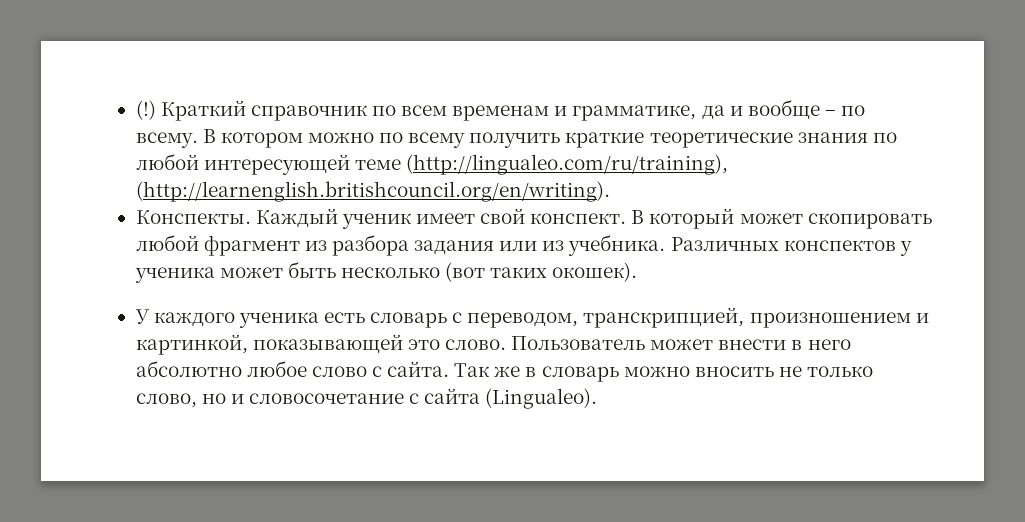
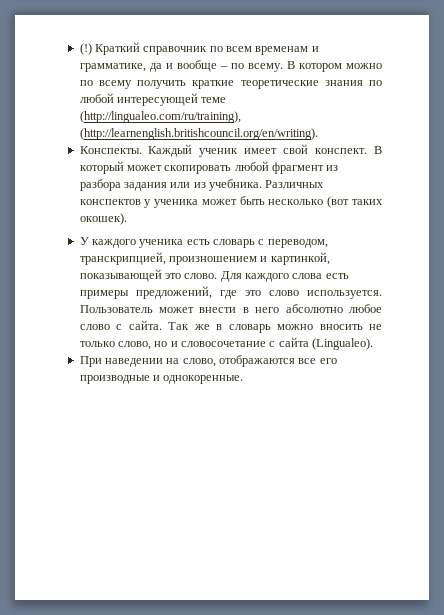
+ Для каждого слова есть примеры предложений, где это слово используется.
+ При наведении на слово, отображаются все его производные и однокоренные.

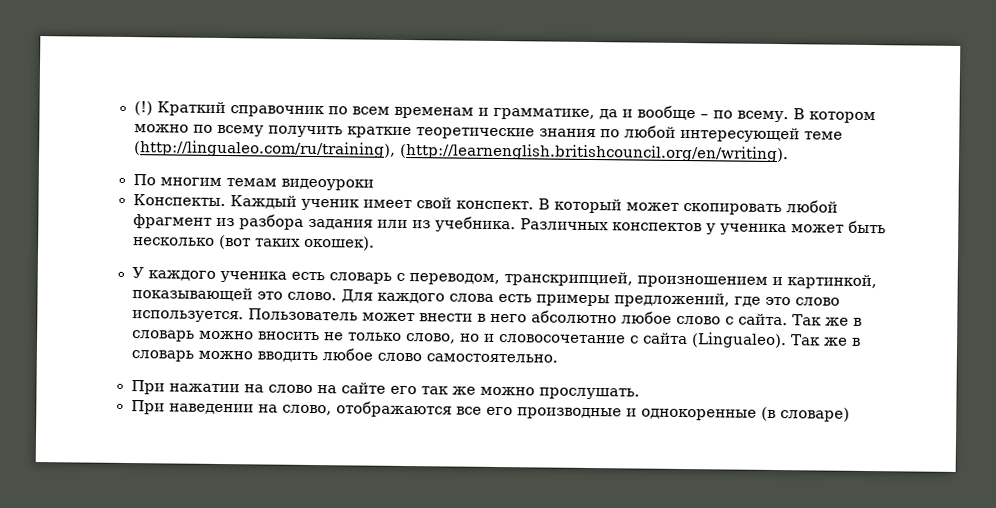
+ По многим темам видеоуроки
+ Так же в словарь можно вводить любое слово самостоятельно.
+ При нажатии на слово на сайте его так же можно прослушать.
- При наведении на слово, отображаются все его производные и однокоренные.
+ При наведении на слово, отображаются все его производные и однокоренные (в словаре)

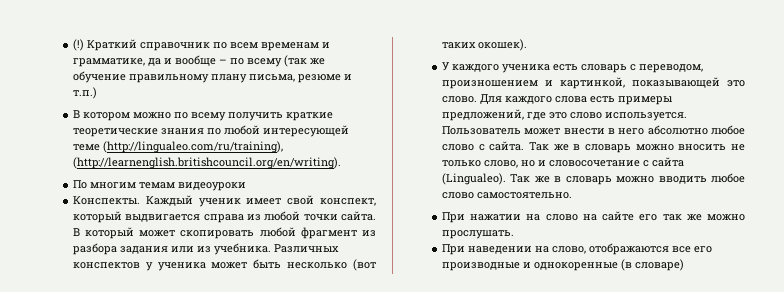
- Краткий справочник по всем временам и грамматике, да и вообще – по всему. В котором можно по всему получить краткие теоретические знания по любой интересующей теме (http://lingualeo.com/ru/training), (http://learnenglish.britishcouncil.org/en/writing).
+ Краткий справочник по всем временам и грамматике, да и вообще – по всему (так же обучение правильному плану письма, резюме и т.п.)
+ В котором можно по всему получить краткие теоретические знания по любой интересующей теме (http://lingualeo.com/ru/training), (http://learnenglish.britishcouncil.org/en/writing).
- Каждый ученик имеет свой конспект.
+ Каждый ученик имеет свой конспект, который выдвигается справа из любой точки сайта.
- У каждого ученика есть словарь с переводом, транскрипцией, произношением и картинкой, показывающей это слово.
+ У каждого ученика есть словарь с переводом, произношением и картинкой, показывающей это слово.

